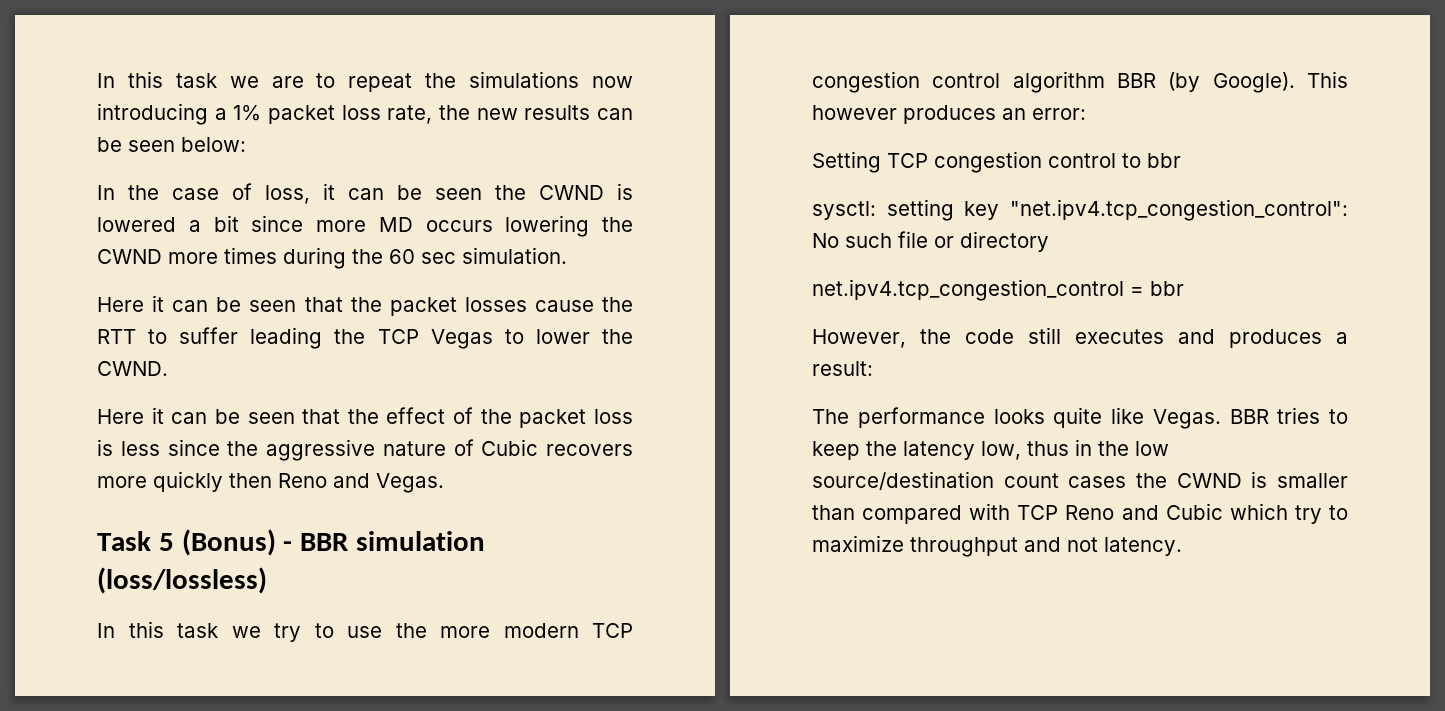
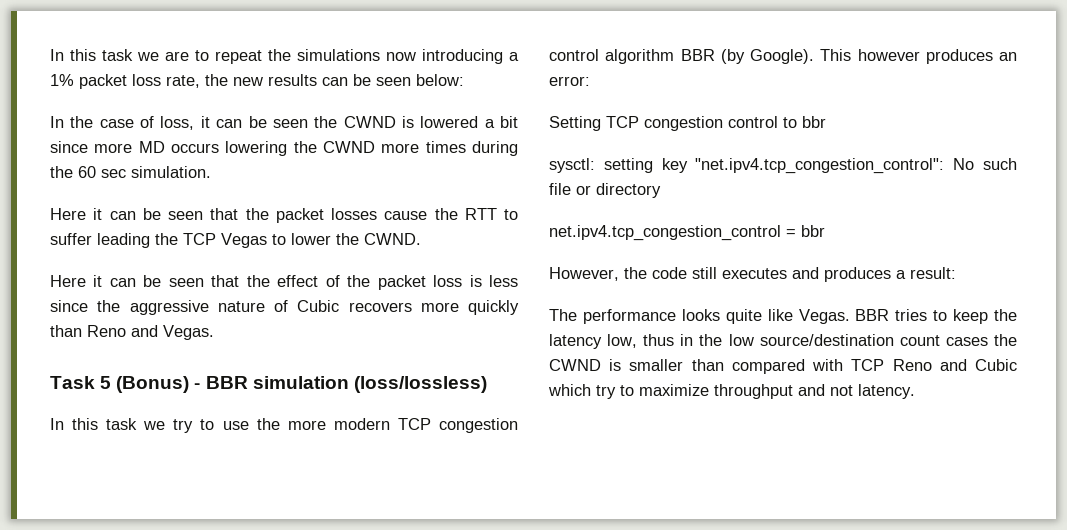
- Here it can be seen that the effect of the packet loss is less since the aggressive nature of Cubic recovers more quickly then Reno and Vegas.
+ Here it can be seen that the effect of the packet loss is less since the aggressive nature of Cubic recovers more quickly than Reno and Vegas.

